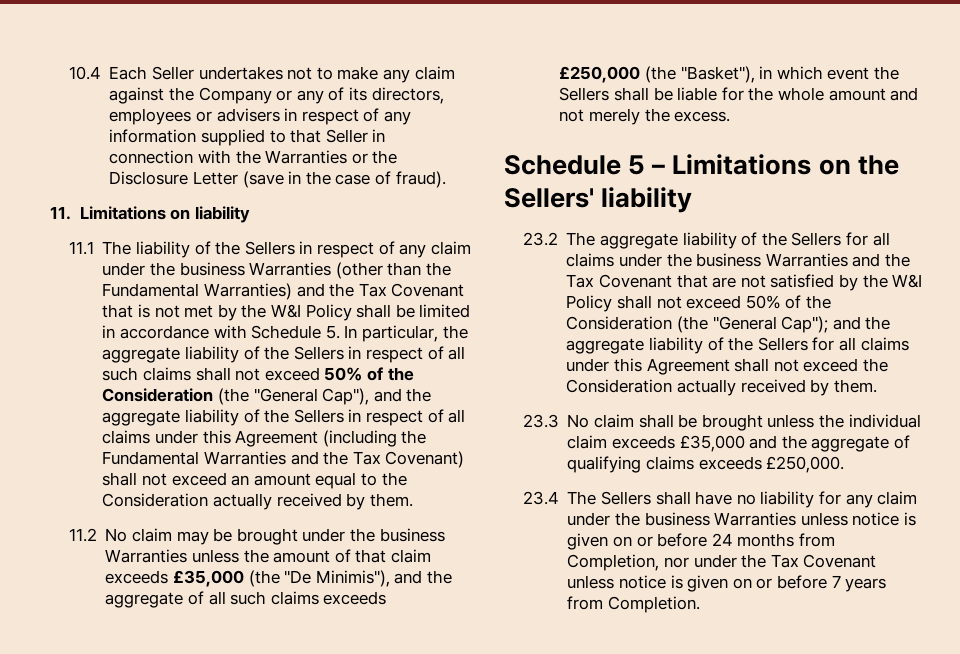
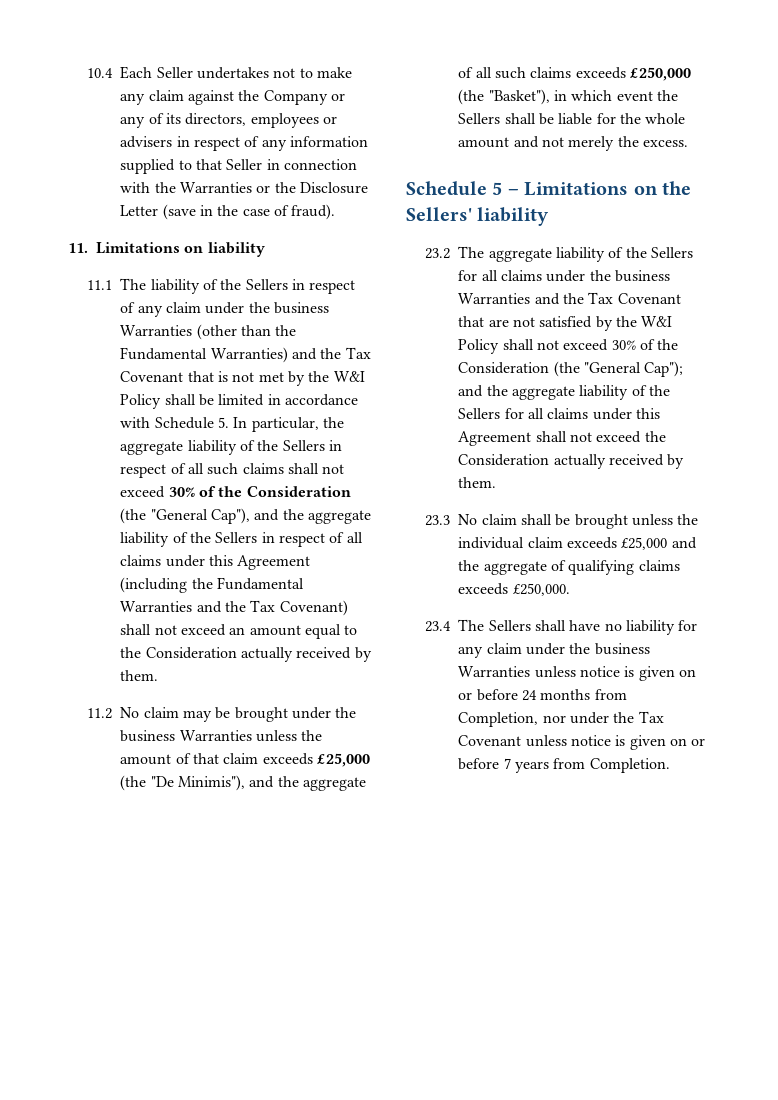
- 11.1 The liability of the Sellers in respect of any claim under the business Warranties (other than the Fundamental Warranties) and the Tax Covenant that is not met by the W&I Policy shall be limited in accordance with Schedule 5. In particular, the aggregate liability of the Sellers in respect of all such claims shall not exceed 50% of the Consideration (the "General Cap"), and the aggregate liability of the Sellers in respect of all claims under this Agreement (including the Fundamental Warranties and the Tax Covenant) shall not exceed an amount equal to the Consideration actually received by them.
+ 11.1 The liability of the Sellers in respect of any claim under the business Warranties (other than the Fundamental Warranties) and the Tax Covenant that is not met by the W&I Policy shall be limited in accordance with Schedule 5. In particular, the aggregate liability of the Sellers in respect of all such claims shall not exceed 30% of the Consideration (the "General Cap"), and the aggregate liability of the Sellers in respect of all claims under this Agreement (including the Fundamental Warranties and the Tax Covenant) shall not exceed an amount equal to the Consideration actually received by them.
- 11.2 No claim may be brought under the business Warranties unless the amount of that claim exceeds £35,000 (the "De Minimis"), and the aggregate of all such claims exceeds £250,000 (the "Basket"), in which event the Sellers shall be liable for the whole amount and not merely the excess.
+ 11.2 No claim may be brought under the business Warranties unless the amount of that claim exceeds £25,000 (the "De Minimis"), and the aggregate of all such claims exceeds £250,000 (the "Basket"), in which event the Sellers shall be liable for the whole amount and not merely the excess.
- 23.2 The aggregate liability of the Sellers for all claims under the business Warranties and the Tax Covenant that are not satisfied by the W&I Policy shall not exceed 50% of the Consideration (the "General Cap"); and the aggregate liability of the Sellers for all claims under this Agreement shall not exceed the Consideration actually received by them.
+ 23.2 The aggregate liability of the Sellers for all claims under the business Warranties and the Tax Covenant that are not satisfied by the W&I Policy shall not exceed 30% of the Consideration (the "General Cap"); and the aggregate liability of the Sellers for all claims under this Agreement shall not exceed the Consideration actually received by them.
- 23.3 No claim shall be brought unless the individual claim exceeds £35,000 and the aggregate of qualifying claims exceeds £250,000.
+ 23.3 No claim shall be brought unless the individual claim exceeds £25,000 and the aggregate of qualifying claims exceeds £250,000.

